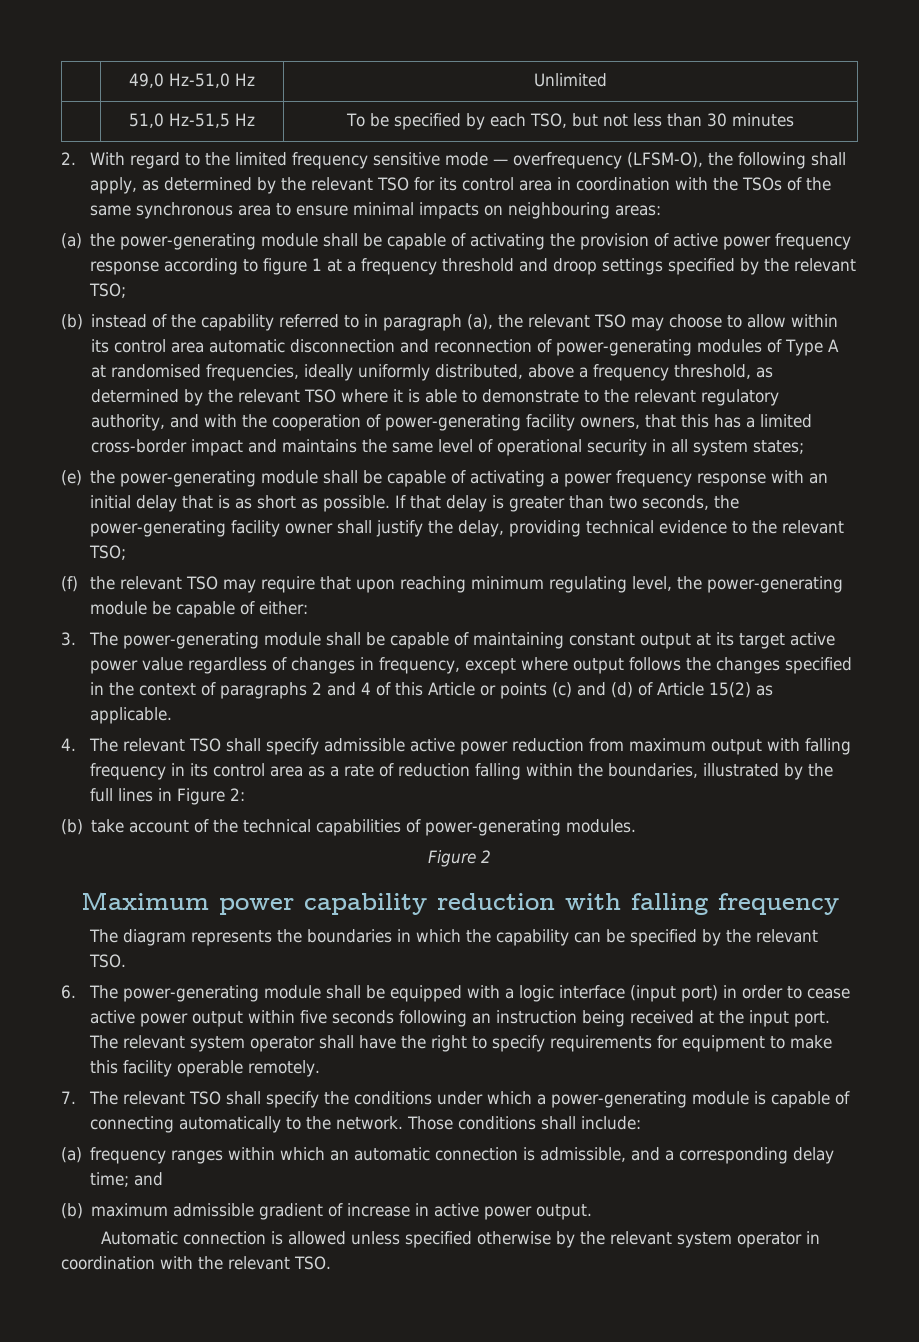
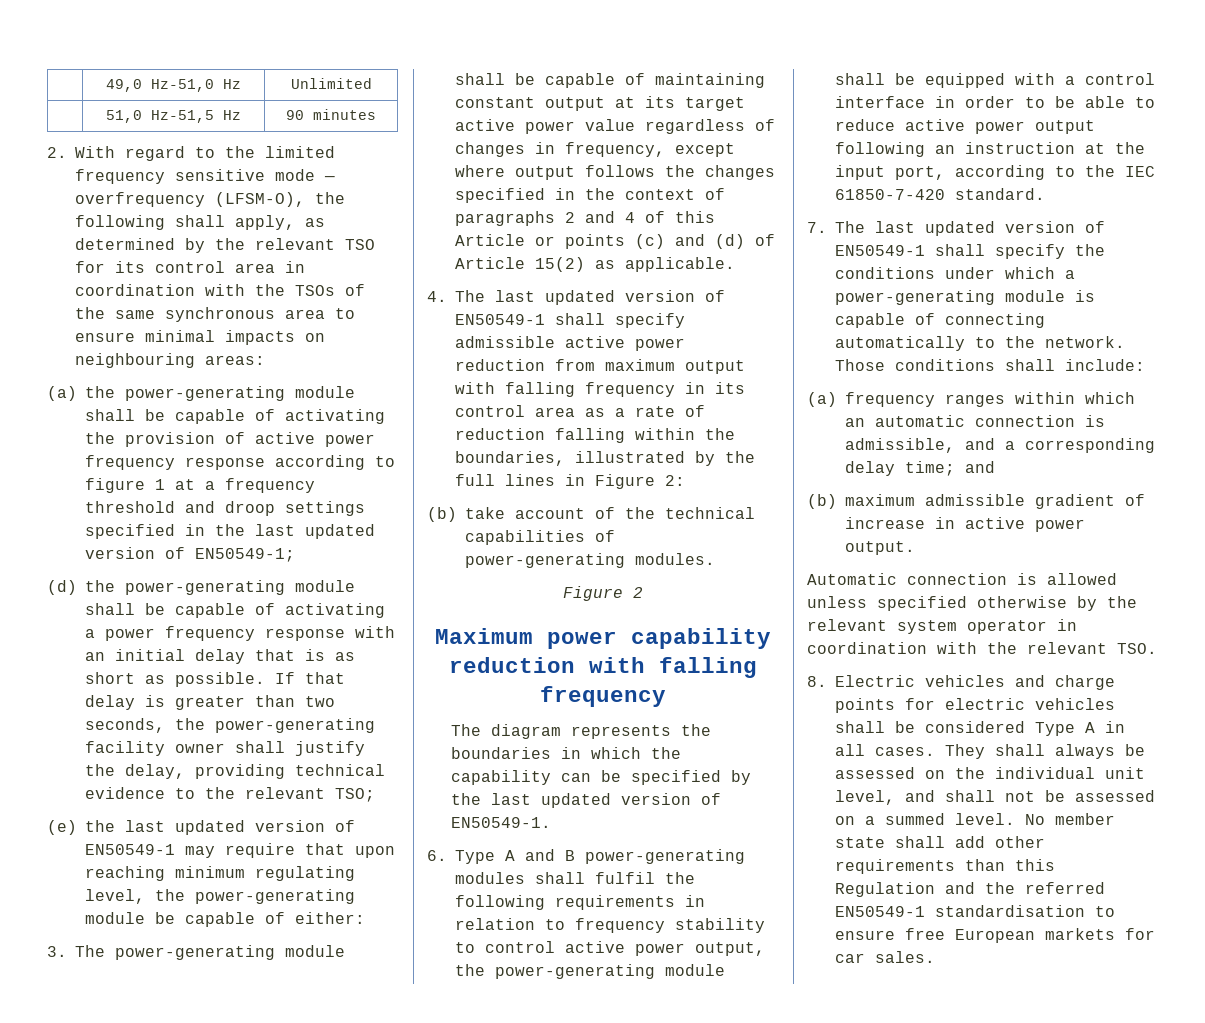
- | 51,0 Hz-51,5 Hz | To be specified by each TSO, but not less than 30 minutes
+ | 51,0 Hz-51,5 Hz | 90 minutes
- (a) the power-generating module shall be capable of activating the provision of active power frequency response according to figure 1 at a frequency threshold and droop settings specified by the relevant TSO;
- (b) instead of the capability referred to in paragraph (a), the relevant TSO may choose to allow within its control area automatic disconnection and reconnection of power-generating modules of Type A at randomised frequencies, ideally uniformly distributed, above a frequency threshold, as determined by the relevant TSO where it is able to demonstrate to the relevant regulatory authority, and with the cooperation of power-generating facility owners, that this has a limited cross-border impact and maintains the same level of operational security in all system states;
- (e) the power-generating module shall be capable of activating a power frequency response with an initial delay that is as short as possible.
+ (a) the power-generating module shall be capable of activating the provision of active power frequency response according to figure 1 at a frequency threshold and droop settings specified in the last updated version of EN50549-1;
+ (d) the power-generating module shall be capable of activating a power frequency response with an initial delay that is as short as possible.
- (f) the relevant TSO may require that upon reaching minimum regulating level, the power-generating module be capable of either:
+ (e) the last updated version of EN50549-1 may require that upon reaching minimum regulating level, the power-generating module be capable of either:
- 4. The relevant TSO shall specify admissible active power reduction from maximum output with falling frequency in its control area as a rate of reduction falling within the boundaries, illustrated by the full lines in Figure 2:
+ 4. The last updated version of EN50549-1 shall specify admissible active power reduction from maximum output with falling frequency in its control area as a rate of reduction falling within the boundaries, illustrated by the full lines in Figure 2:
- The diagram represents the boundaries in which the capability can be specified by the relevant TSO.
- 6. The power-generating module shall be equipped with a logic interface (input port) in order to cease active power output within five seconds following an instruction being received at the input port. The relevant system operator shall have the right to specify requirements for equipment to make this facility operable remotely.
- 7. The relevant TSO shall specify the conditions under which a power-generating module is capable of connecting automatically to the network.
+ The diagram represents the boundaries in which the capability can be specified by the last updated version of EN50549-1.
+ 6. Type A and B power-generating modules shall fulfil the following requirements in relation to frequency stability to control active power output, the power-generating module shall be equipped with a control interface in order to be able to reduce active power output following an instruction at the input port, according to the IEC 61850-7-420 standard.
+ 7. The last updated version of EN50549-1 shall specify the conditions under which a power-generating module is capable of connecting automatically to the network.
+ 8. Electric vehicles and charge points for electric vehicles shall be considered Type A in all cases. They shall always be assessed on the individual unit level, and shall not be assessed on a summed level. No member state shall add other requirements than this Regulation and the referred EN50549-1 standardisation to ensure free European markets for car sales.

